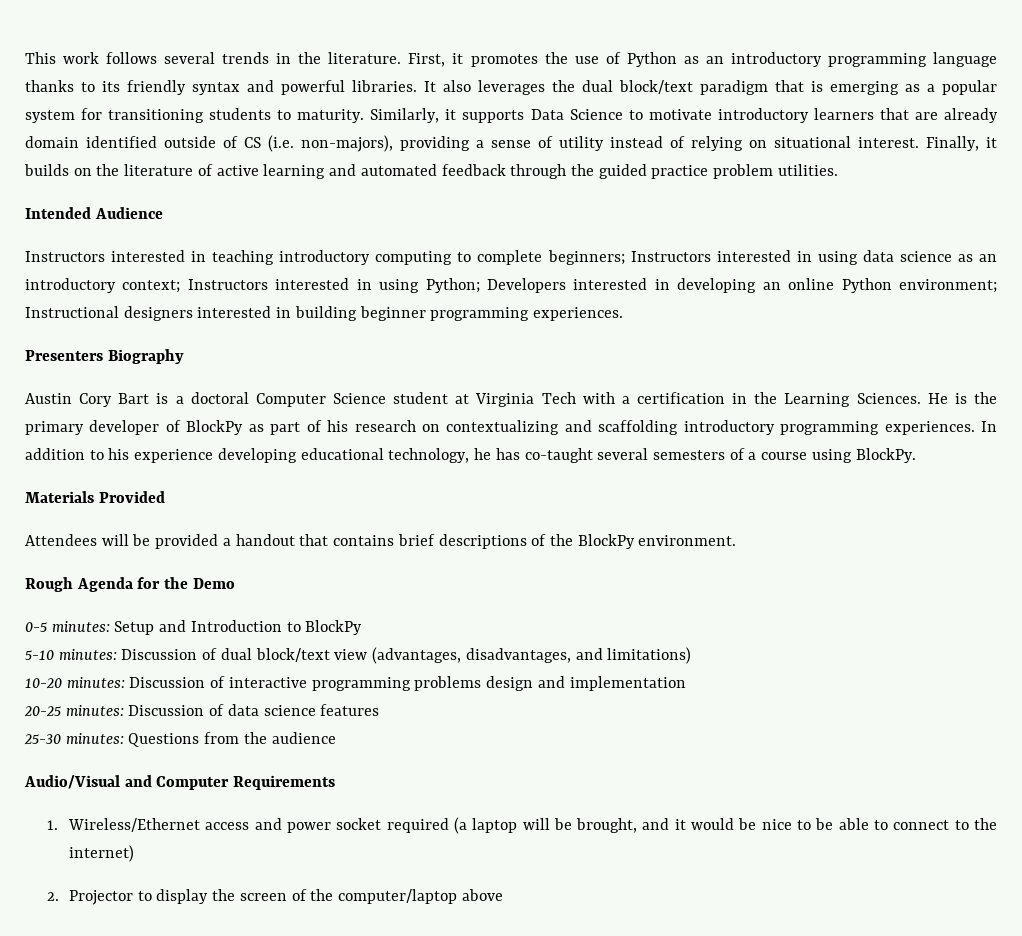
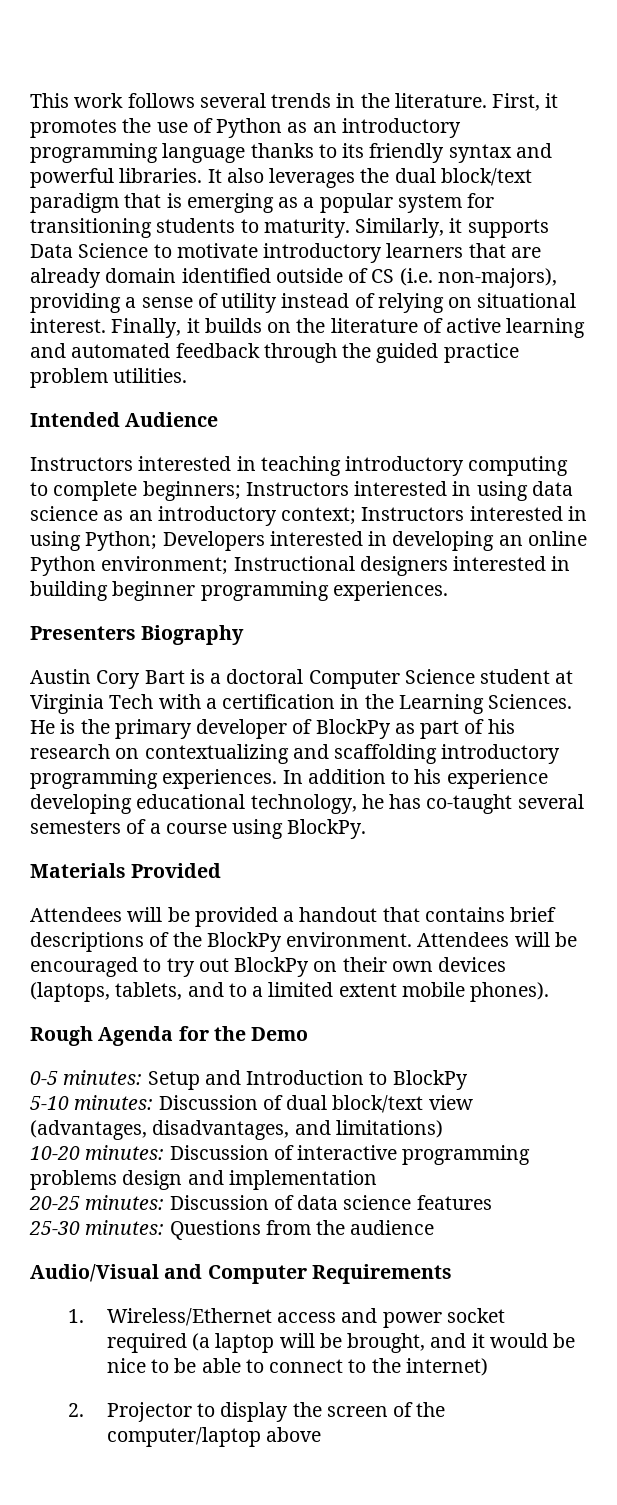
+ Attendees will be encouraged to try out BlockPy on their own devices (laptops, tablets, and to a limited extent mobile phones).

